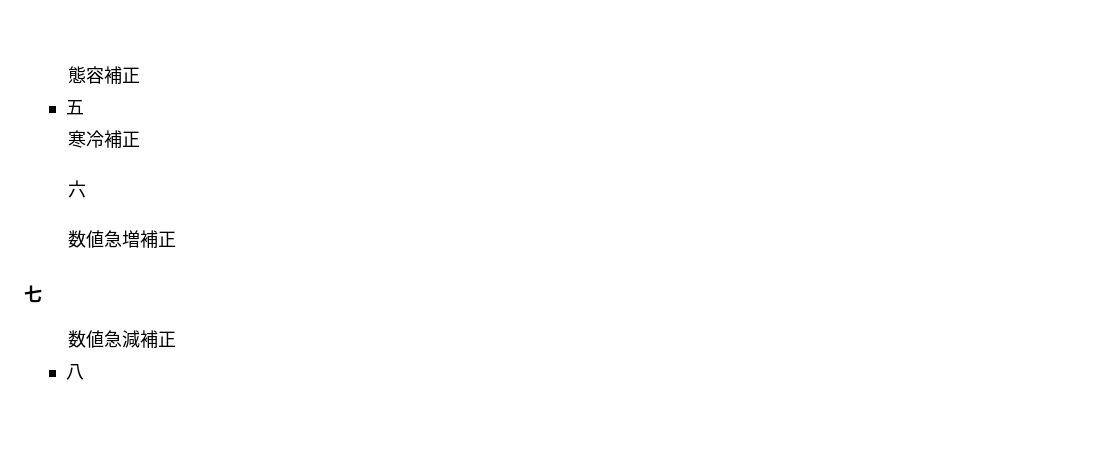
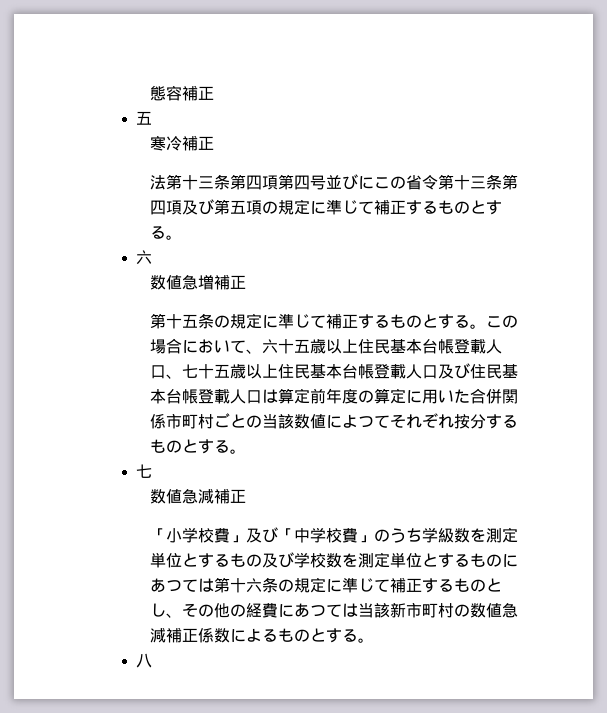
+ 法第十三条第四項第四号並びにこの省令第十三条第四項及び第五項の規定に準じて補正するものとする。
  六
  数値急増補正
+ 第十五条の規定に準じて補正するものとする。この場合において、六十五歳以上住民基本台帳登載人口、七十五歳以上住民基本台帳登載人口及び住民基本台帳登載人口は算定前年度の算定に用いた合併関係市町村ごとの当該数値によつてそれぞれ按分するものとする。
  七
  数値急減補正
+ 「小学校費」及び「中学校費」のうち学級数を測定単位とするもの及び学校数を測定単位とするものにあつては第十六条の規定に準じて補正するものとし、その他の経費にあつては当該新市町村の数値急減補正係数によるものとする。

